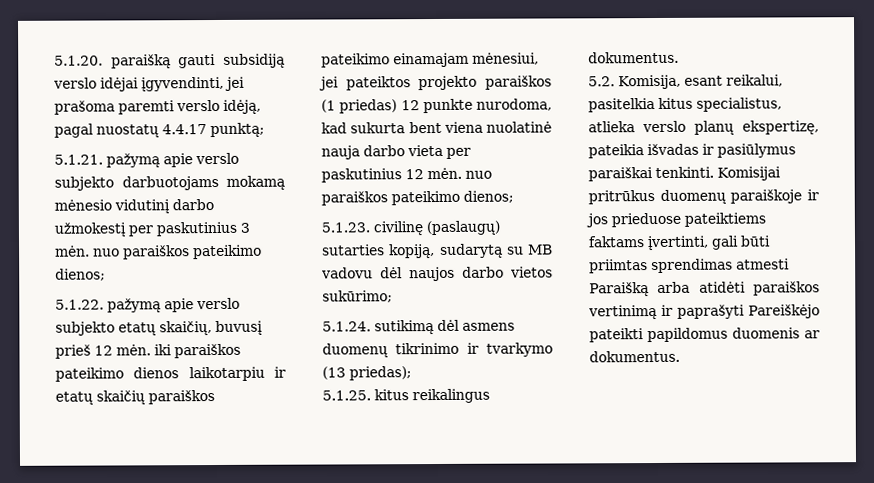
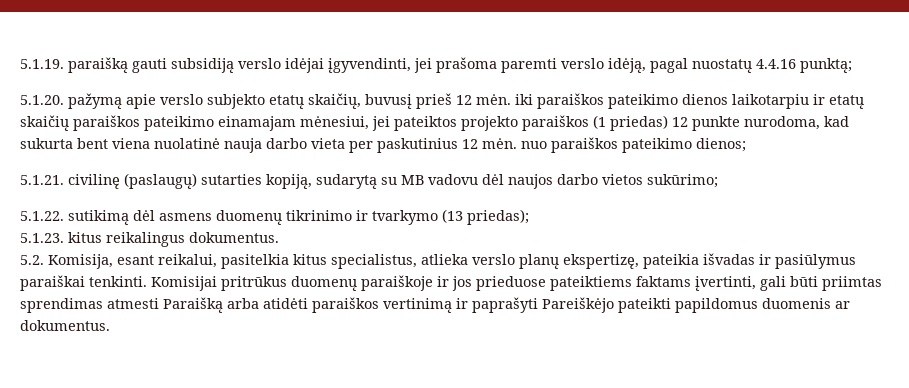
- 5.1.20. paraišką gauti subsidiją verslo idėjai įgyvendinti, jei prašoma paremti verslo idėją, pagal nuostatų 4.4.17 punktą;
+ 5.1.19. paraišką gauti subsidiją verslo idėjai įgyvendinti, jei prašoma paremti verslo idėją, pagal nuostatų 4.4.16 punktą;
- 5.1.21. pažymą apie verslo subjekto darbuotojams mokamą mėnesio vidutinį darbo užmokestį per paskutinius 3 mėn. nuo paraiškos pateikimo dienos;
- 5.1.22. pažymą apie verslo subjekto etatų skaičių, buvusį prieš 12 mėn. iki paraiškos pateikimo dienos laikotarpiu ir etatų skaičių paraiškos pateikimo einamajam mėnesiui, jei pateiktos projekto paraiškos (1 priedas) 12 punkte nurodoma, kad sukurta bent viena nuolatinė nauja darbo vieta per paskutinius 12 mėn. nuo paraiškos pateikimo dienos;
+ 5.1.20. pažymą apie verslo subjekto etatų skaičių, buvusį prieš 12 mėn. iki paraiškos pateikimo dienos laikotarpiu ir etatų skaičių paraiškos pateikimo einamajam mėnesiui, jei pateiktos projekto paraiškos (1 priedas) 12 punkte nurodoma, kad sukurta bent viena nuolatinė nauja darbo vieta per paskutinius 12 mėn. nuo paraiškos pateikimo dienos;
- 5.1.23. civilinę (paslaugų) sutarties kopiją, sudarytą su MB vadovu dėl naujos darbo vietos sukūrimo;
+ 5.1.21. civilinę (paslaugų) sutarties kopiją, sudarytą su MB vadovu dėl naujos darbo vietos sukūrimo;
- 5.1.24. sutikimą dėl asmens duomenų tikrinimo ir tvarkymo (13 priedas);
+ 5.1.22. sutikimą dėl asmens duomenų tikrinimo ir tvarkymo (13 priedas);
- 5.1.25. kitus reikalingus dokumentus.
+ 5.1.23. kitus reikalingus dokumentus.

